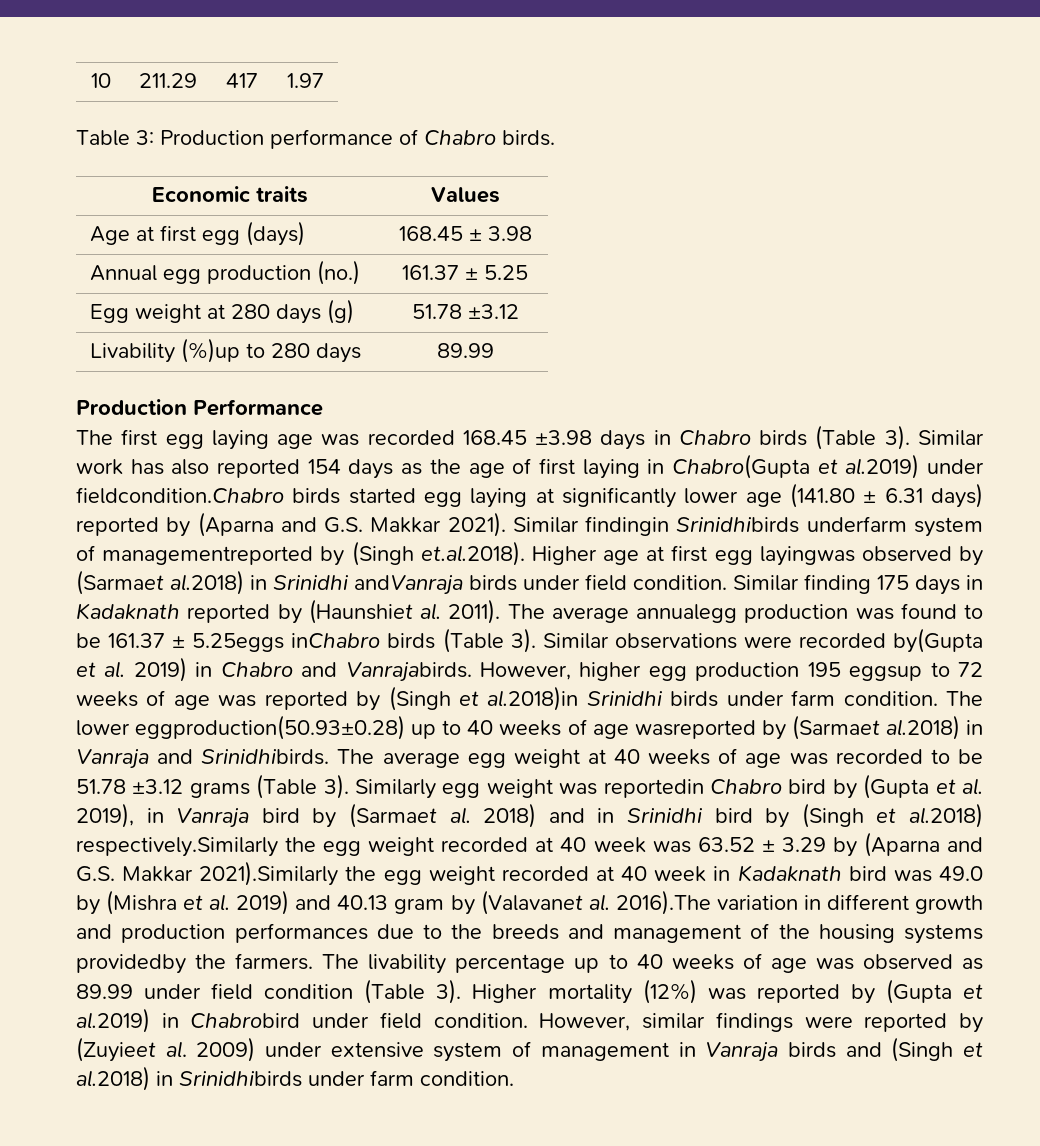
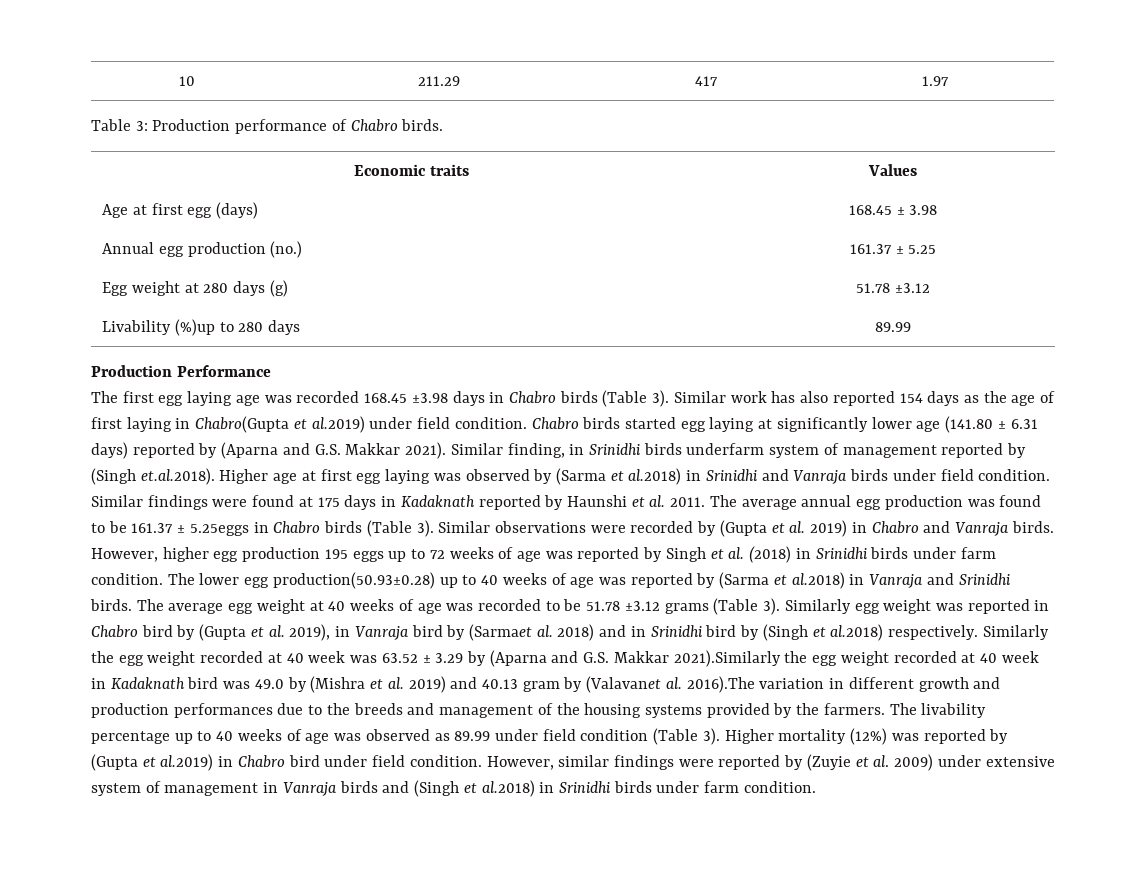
- Similar work has also reported 154 days as the age of first laying in Chabro(Gupta et al.2019) under fieldcondition.Chabro birds started egg laying at significantly lower age (141.80 ± 6.31 days) reported by (Aparna and G.S. Makkar 2021).
+ Similar work has also reported 154 days as the age of first laying in Chabro(Gupta et al.2019) under field condition. Chabro birds started egg laying at significantly lower age (141.80 ± 6.31 days) reported by (Aparna and G.S. Makkar 2021).
- Similar findingin Srinidhibirds underfarm system of managementreported by (Singh et.al.2018). Higher age at first egg layingwas observed by (Sarmaet al.2018) in Srinidhi andVanraja birds under field condition.
+ Similar finding, in Srinidhi birds underfarm system of management reported by (Singh et.al.2018). Higher age at first egg laying was observed by (Sarma et al.2018) in Srinidhi and Vanraja birds under field condition.
- Similar finding 175 days in Kadaknath reported by (Haunshiet al. 2011). The average annualegg production was found to be 161.37 ± 5.25eggs inChabro birds (Table 3).
+ Similar findings were found at 175 days in Kadaknath reported by Haunshi et al. 2011. The average annual egg production was found to be 161.37 ± 5.25eggs in Chabro birds (Table 3).
- Similar observations were recorded by(Gupta et al. 2019) in Chabro and Vanrajabirds.
+ Similar observations were recorded by (Gupta et al. 2019) in Chabro and Vanraja birds.
- However, higher egg production 195 eggsup to 72 weeks of age was reported by (Singh et al.2018)in Srinidhi birds under farm condition.
+ However, higher egg production 195 eggs up to 72 weeks of age was reported by Singh et al. (2018) in Srinidhi birds under farm condition.
- The lower eggproduction(50.93±0.28) up to 40 weeks of age wasreported by (Sarmaet al.2018) in Vanraja and Srinidhibirds.
+ The lower egg production(50.93±0.28) up to 40 weeks of age was reported by (Sarma et al.2018) in Vanraja and Srinidhi birds.
- Similarly egg weight was reportedin Chabro bird by (Gupta et al. 2019), in Vanraja bird by (Sarmaet al. 2018) and in Srinidhi bird by (Singh et al.2018) respectively.Similarly the egg weight recorded at 40 week was 63.52 ± 3.29 by (Aparna and G.S. Makkar 2021).Similarly the egg weight recorded at 40 week in Kadaknath bird was 49.0 by (Mishra et al. 2019) and 40.13 gram by (Valavanet al. 2016).The variation in different growth and production performances due to the breeds and management of the housing systems providedby the farmers.
+ Similarly egg weight was reported in Chabro bird by (Gupta et al. 2019), in Vanraja bird by (Sarmaet al. 2018) and in Srinidhi bird by (Singh et al.2018) respectively. Similarly the egg weight recorded at 40 week was 63.52 ± 3.29 by (Aparna and G.S. Makkar 2021).Similarly the egg weight recorded at 40 week in Kadaknath bird was 49.0 by (Mishra et al. 2019) and 40.13 gram by (Valavanet al. 2016).The variation in different growth and production performances due to the breeds and management of the housing systems provided by the farmers.
- Higher mortality (12%) was reported by (Gupta et al.2019) in Chabrobird under field condition.
+ Higher mortality (12%) was reported by (Gupta et al.2019) in Chabro bird under field condition.
- However, similar findings were reported by (Zuyieet al. 2009) under extensive system of management in Vanraja birds and (Singh et al.2018) in Srinidhibirds under farm condition.
+ However, similar findings were reported by (Zuyie et al. 2009) under extensive system of management in Vanraja birds and (Singh et al.2018) in Srinidhi birds under farm condition.

